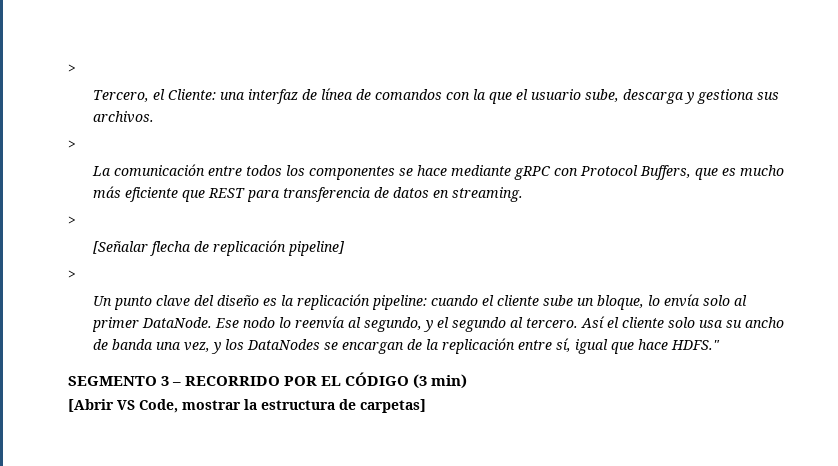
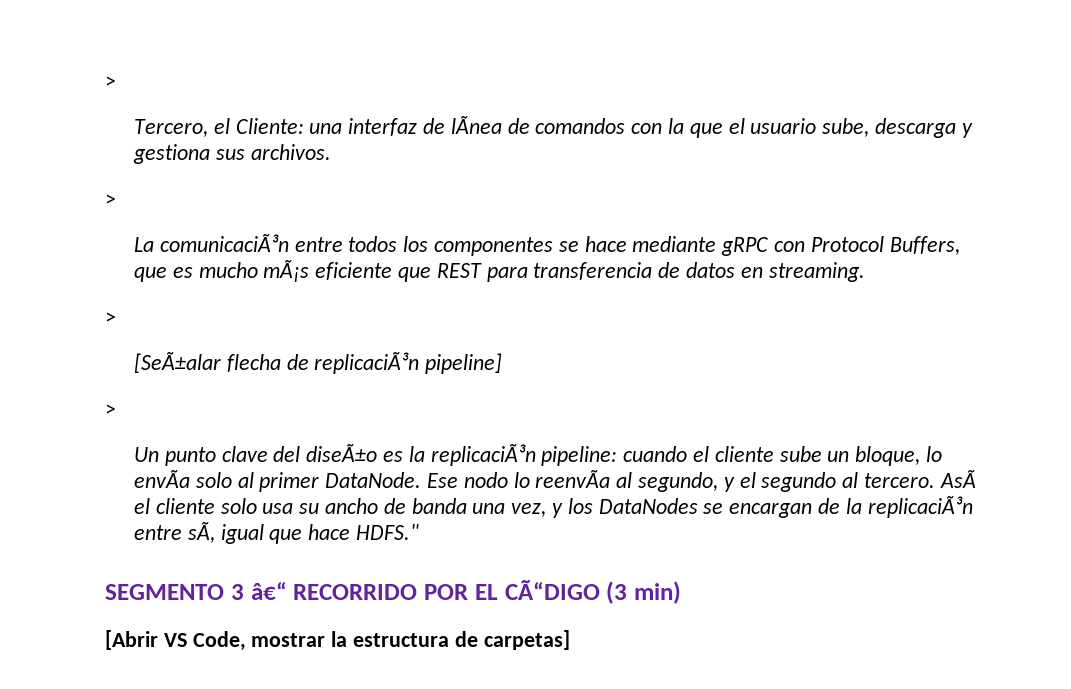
- Tercero, el Cliente: una interfaz de línea de comandos con la que el usuario sube, descarga y gestiona sus archivos.
+ Tercero, el Cliente: una interfaz de lÃnea de comandos con la que el usuario sube, descarga y gestiona sus archivos.
- La comunicación entre todos los componentes se hace mediante gRPC con Protocol Buffers, que es mucho más eficiente que REST para transferencia de datos en streaming.
+ La comunicaciÃ³n entre todos los componentes se hace mediante gRPC con Protocol Buffers, que es mucho mÃ¡s eficiente que REST para transferencia de datos en streaming.
- [Señalar flecha de replicación pipeline]
+ [SeÃ±alar flecha de replicaciÃ³n pipeline]
- Un punto clave del diseño es la replicación pipeline: cuando el cliente sube un bloque, lo envía solo al primer DataNode.
+ Un punto clave del diseÃ±o es la replicaciÃ³n pipeline: cuando el cliente sube un bloque, lo envÃa solo al primer DataNode.
- Ese nodo lo reenvía al segundo, y el segundo al tercero.
+ Ese nodo lo reenvÃa al segundo, y el segundo al tercero.
- Así el cliente solo usa su ancho de banda una vez, y los DataNodes se encargan de la replicación entre sí, igual que hace HDFS."
+ AsÃ el cliente solo usa su ancho de banda una vez, y los DataNodes se encargan de la replicaciÃ³n entre sÃ, igual que hace HDFS."
- SEGMENTO 3 – RECORRIDO POR EL CÓDIGO (3 min)
+ SEGMENTO 3 â€“ RECORRIDO POR EL CÃ“DIGO (3 min)

